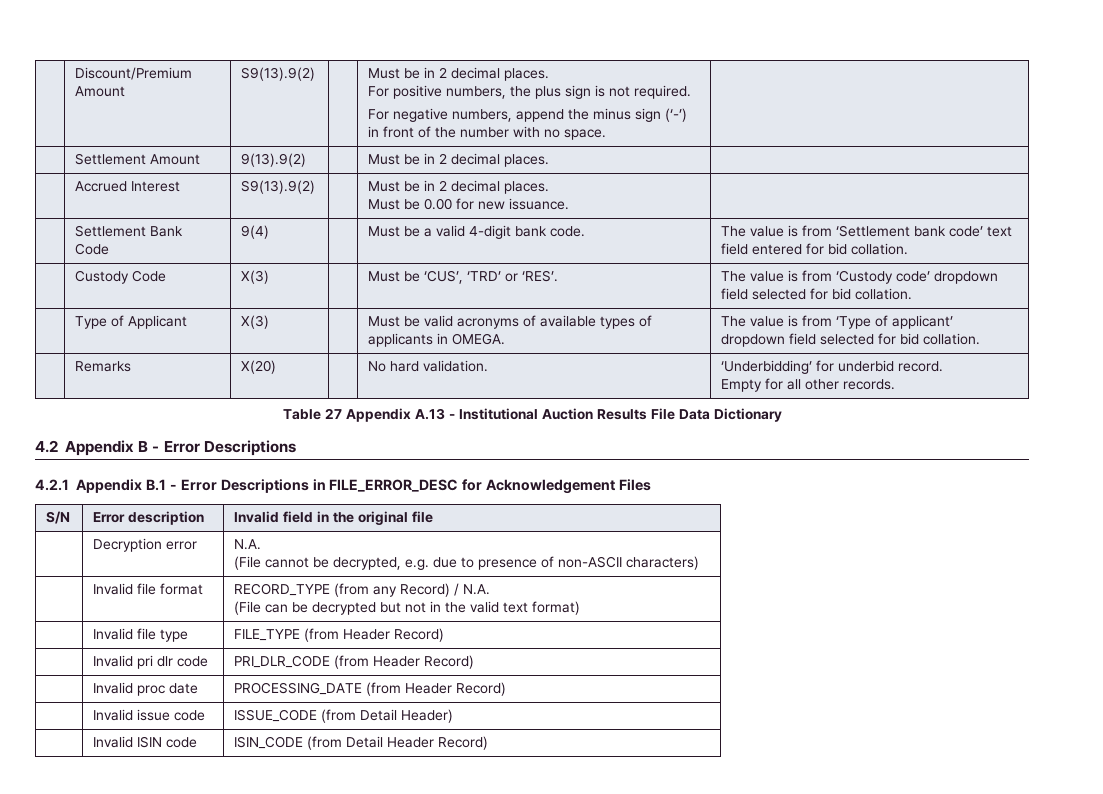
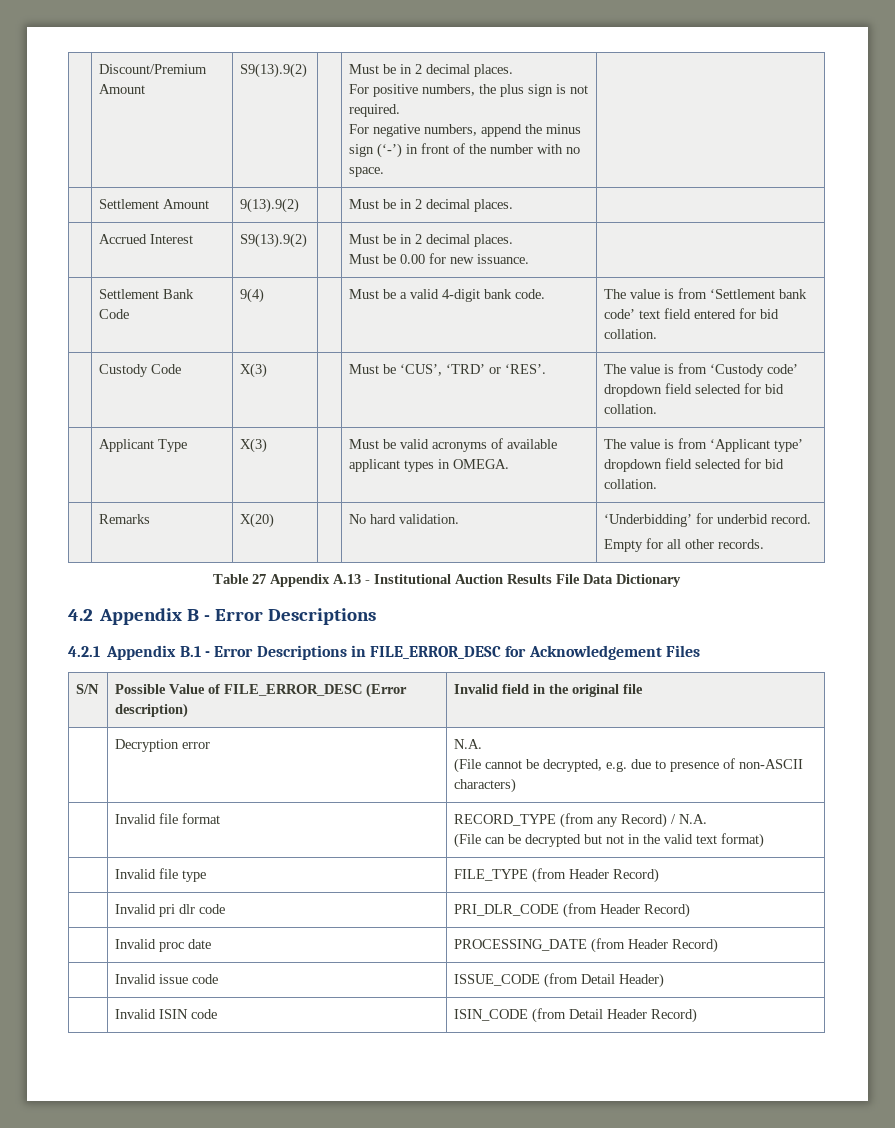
- | Type of Applicant | X(3) | | Must be valid acronyms of available types of applicants in OMEGA. | The value is from ‘Type of applicant’ dropdown field selected for bid collation.
+ | Applicant Type | X(3) | | Must be valid acronyms of available applicant types in OMEGA. | The value is from ‘Applicant type’ dropdown field selected for bid collation.
- S/N | Error description | Invalid field in the original file
+ S/N | Possible Value of FILE_ERROR_DESC (Error description) | Invalid field in the original file

